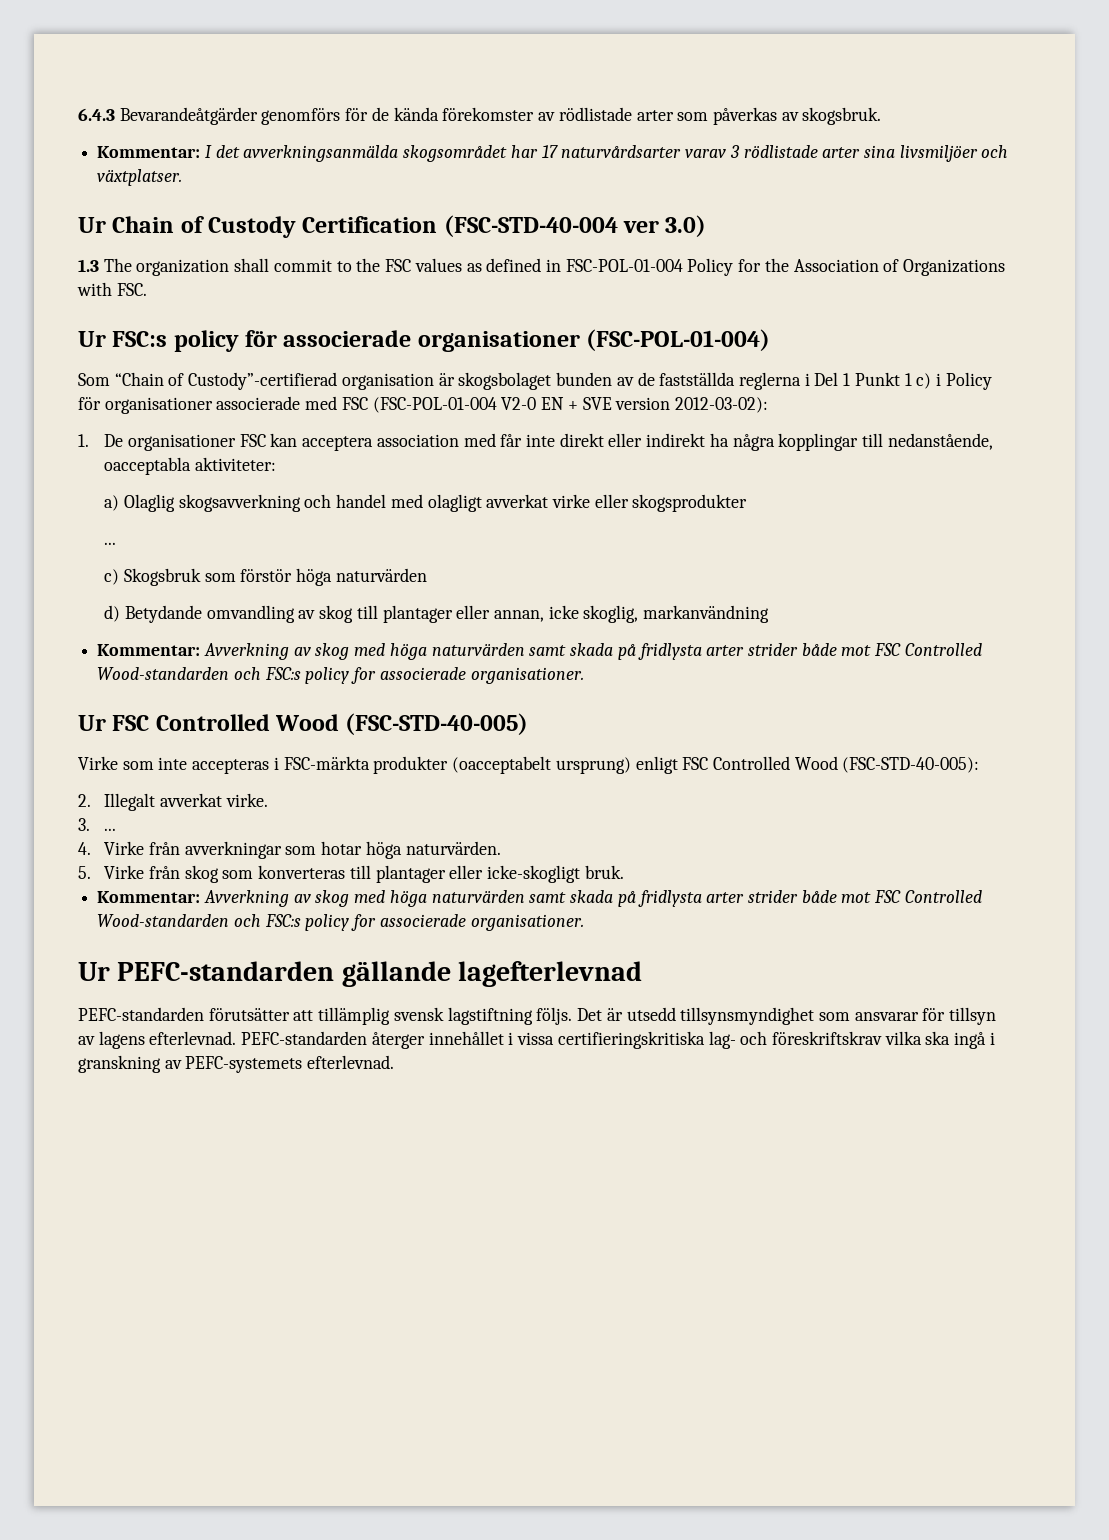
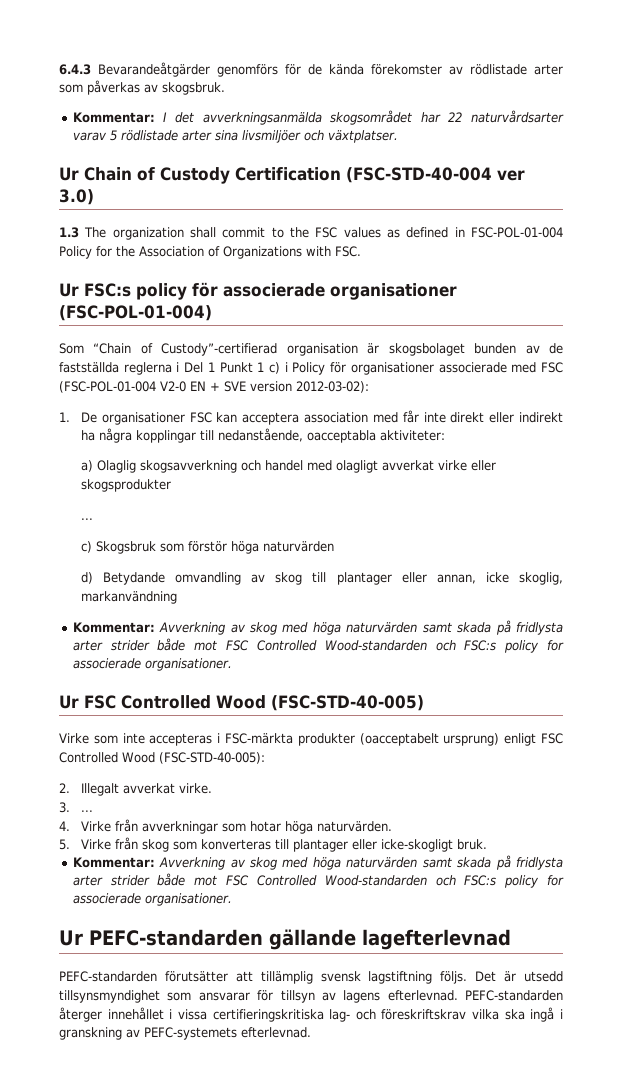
- Kommentar: I det avverkningsanmälda skogsområdet har 17 naturvårdsarter varav 3 rödlistade arter sina livsmiljöer och växtplatser.
+ Kommentar: I det avverkningsanmälda skogsområdet har 22 naturvårdsarter varav 5 rödlistade arter sina livsmiljöer och växtplatser.

